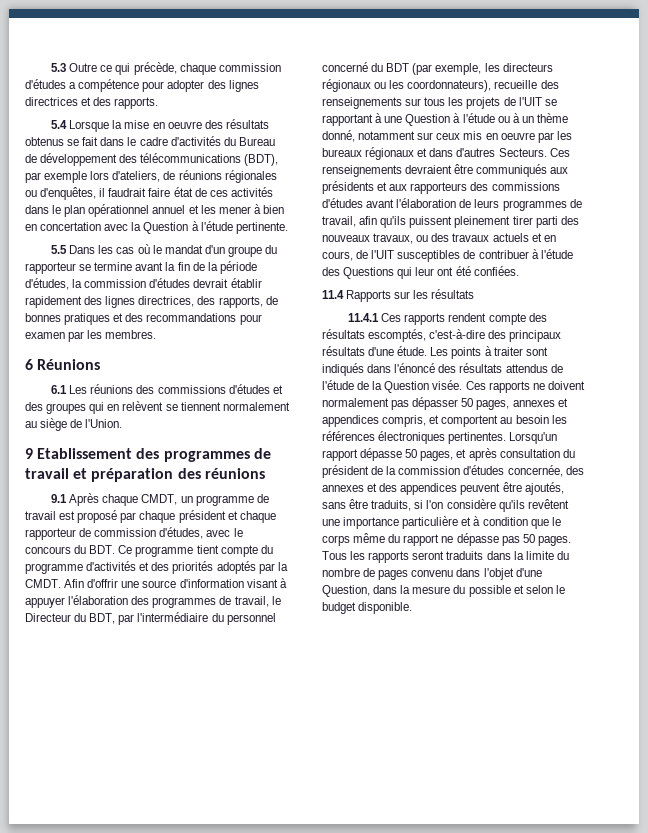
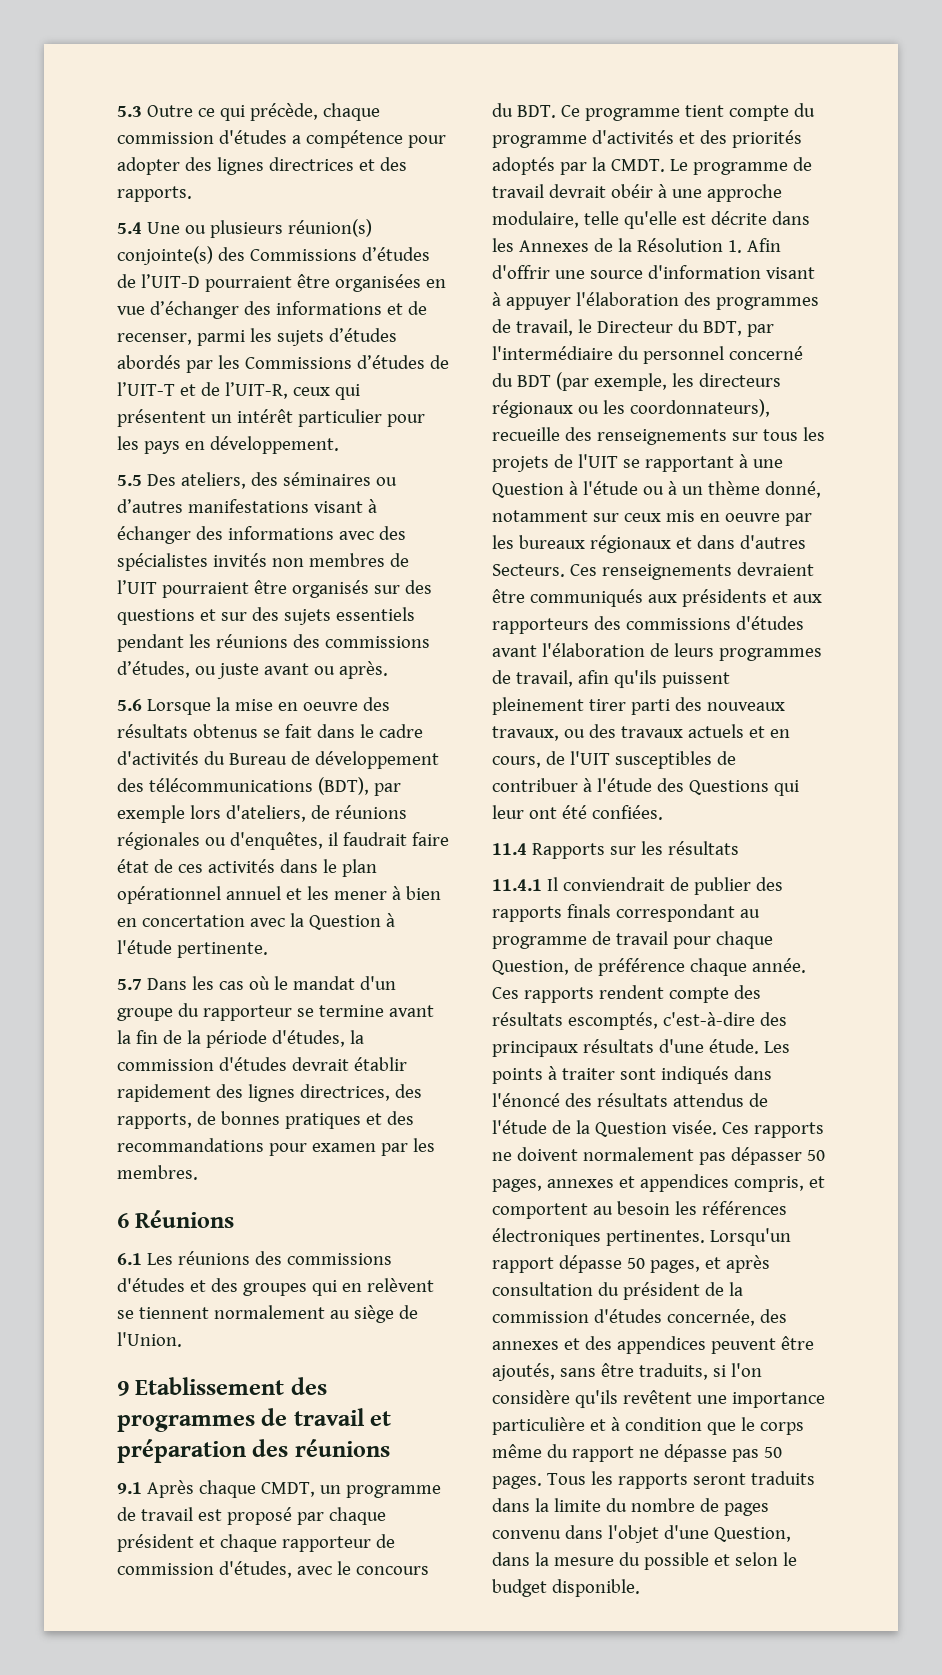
- 5.4 Lorsque la mise en oeuvre des résultats obtenus se fait dans le cadre d'activités du Bureau de développement des télécommunications (BDT), par exemple lors d'ateliers, de réunions régionales ou d'enquêtes, il faudrait faire état de ces activités dans le plan opérationnel annuel et les mener à bien en concertation avec la Question à l'étude pertinente.
+ 5.4 Une ou plusieurs réunion(s) conjointe(s) des Commissions d’études de l’UIT-D pourraient être organisées en vue d’échanger des informations et de recenser, parmi les sujets d’études abordés par les Commissions d’études de l’UIT-T et de l’UIT-R, ceux qui présentent un intérêt particulier pour les pays en développement.
+ 5.5 Des ateliers, des séminaires ou d’autres manifestations visant à échanger des informations avec des spécialistes invités non membres de l’UIT pourraient être organisés sur des questions et sur des sujets essentiels pendant les réunions des commissions d’études, ou juste avant ou après.
+ 5.6 Lorsque la mise en oeuvre des résultats obtenus se fait dans le cadre d'activités du Bureau de développement des télécommunications (BDT), par exemple lors d'ateliers, de réunions régionales ou d'enquêtes, il faudrait faire état de ces activités dans le plan opérationnel annuel et les mener à bien en concertation avec la Question à l'étude pertinente.
- 5.5 Dans les cas où le mandat d'un groupe du rapporteur se termine avant la fin de la période d'études, la commission d'études devrait établir rapidement des lignes directrices, des rapports, de bonnes pratiques et des recommandations pour examen par les membres.
+ 5.7 Dans les cas où le mandat d'un groupe du rapporteur se termine avant la fin de la période d'études, la commission d'études devrait établir rapidement des lignes directrices, des rapports, de bonnes pratiques et des recommandations pour examen par les membres.
- Afin d'offrir une source d'information visant à appuyer l'élaboration des programmes de travail, le Directeur du BDT, par l'intermédiaire du personnel concerné du BDT (par exemple, les directeurs régionaux ou les coordonnateurs), recueille des renseignements sur tous les projets de l'UIT se rapportant à une Question à l'étude ou à un thème donné, notamment sur ceux mis en oeuvre par les bureaux régionaux et dans d'autres Secteurs.
+ Le programme de travail devrait obéir à une approche modulaire, telle qu'elle est décrite dans les Annexes de la Résolution 1. Afin d'offrir une source d'information visant à appuyer l'élaboration des programmes de travail, le Directeur du BDT, par l'intermédiaire du personnel concerné du BDT (par exemple, les directeurs régionaux ou les coordonnateurs), recueille des renseignements sur tous les projets de l'UIT se rapportant à une Question à l'étude ou à un thème donné, notamment sur ceux mis en oeuvre par les bureaux régionaux et dans d'autres Secteurs.
- 11.4.1 Ces rapports rendent compte des résultats escomptés, c'est-à-dire des principaux résultats d'une étude.
+ 11.4.1 Il conviendrait de publier des rapports finals correspondant au programme de travail pour chaque Question, de préférence chaque année. Ces rapports rendent compte des résultats escomptés, c'est-à-dire des principaux résultats d'une étude.

